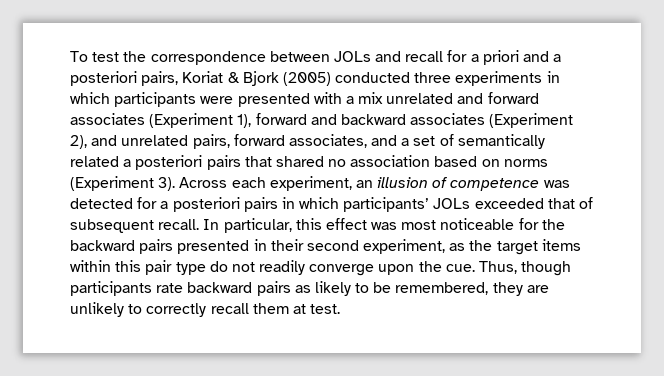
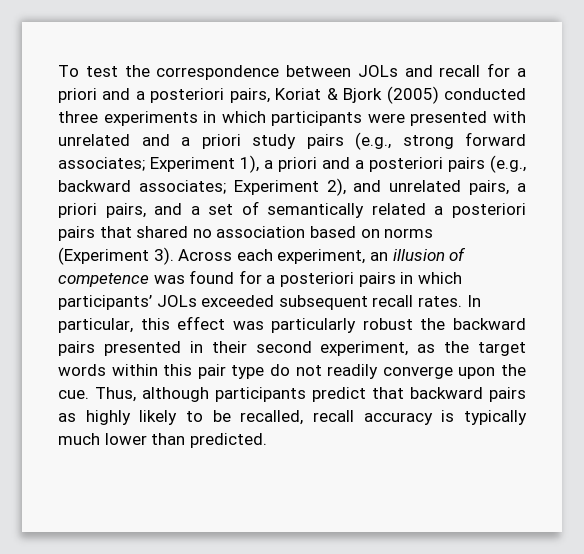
- To test the correspondence between JOLs and recall for a priori and a posteriori pairs, Koriat & Bjork (2005) conducted three experiments in which participants were presented with a mix unrelated and forward associates (Experiment 1), forward and backward associates (Experiment 2), and unrelated pairs, forward associates, and a set of semantically related a posteriori pairs that shared no association based on norms (Experiment 3).
+ To test the correspondence between JOLs and recall for a priori and a posteriori pairs, Koriat & Bjork (2005) conducted three experiments in which participants were presented with unrelated and a priori study pairs (e.g., strong forward associates; Experiment 1), a priori and a posteriori pairs (e.g., backward associates; Experiment 2), and unrelated pairs, a priori pairs, and a set of semantically related a posteriori pairs that shared no association based on norms (Experiment 3).
- Across each experiment, an illusion of competence was detected for a posteriori pairs in which participants’ JOLs exceeded that of subsequent recall.
+ Across each experiment, an illusion of competence was found for a posteriori pairs in which participants’ JOLs exceeded subsequent recall rates.
- In particular, this effect was most noticeable for the backward pairs presented in their second experiment, as the target items within this pair type do not readily converge upon the cue.
+ In particular, this effect was particularly robust the backward pairs presented in their second experiment, as the target words within this pair type do not readily converge upon the cue.
- Thus, though participants rate backward pairs as likely to be remembered, they are unlikely to correctly recall them at test.
+ Thus, although participants predict that backward pairs as highly likely to be recalled, recall accuracy is typically much lower than predicted.

